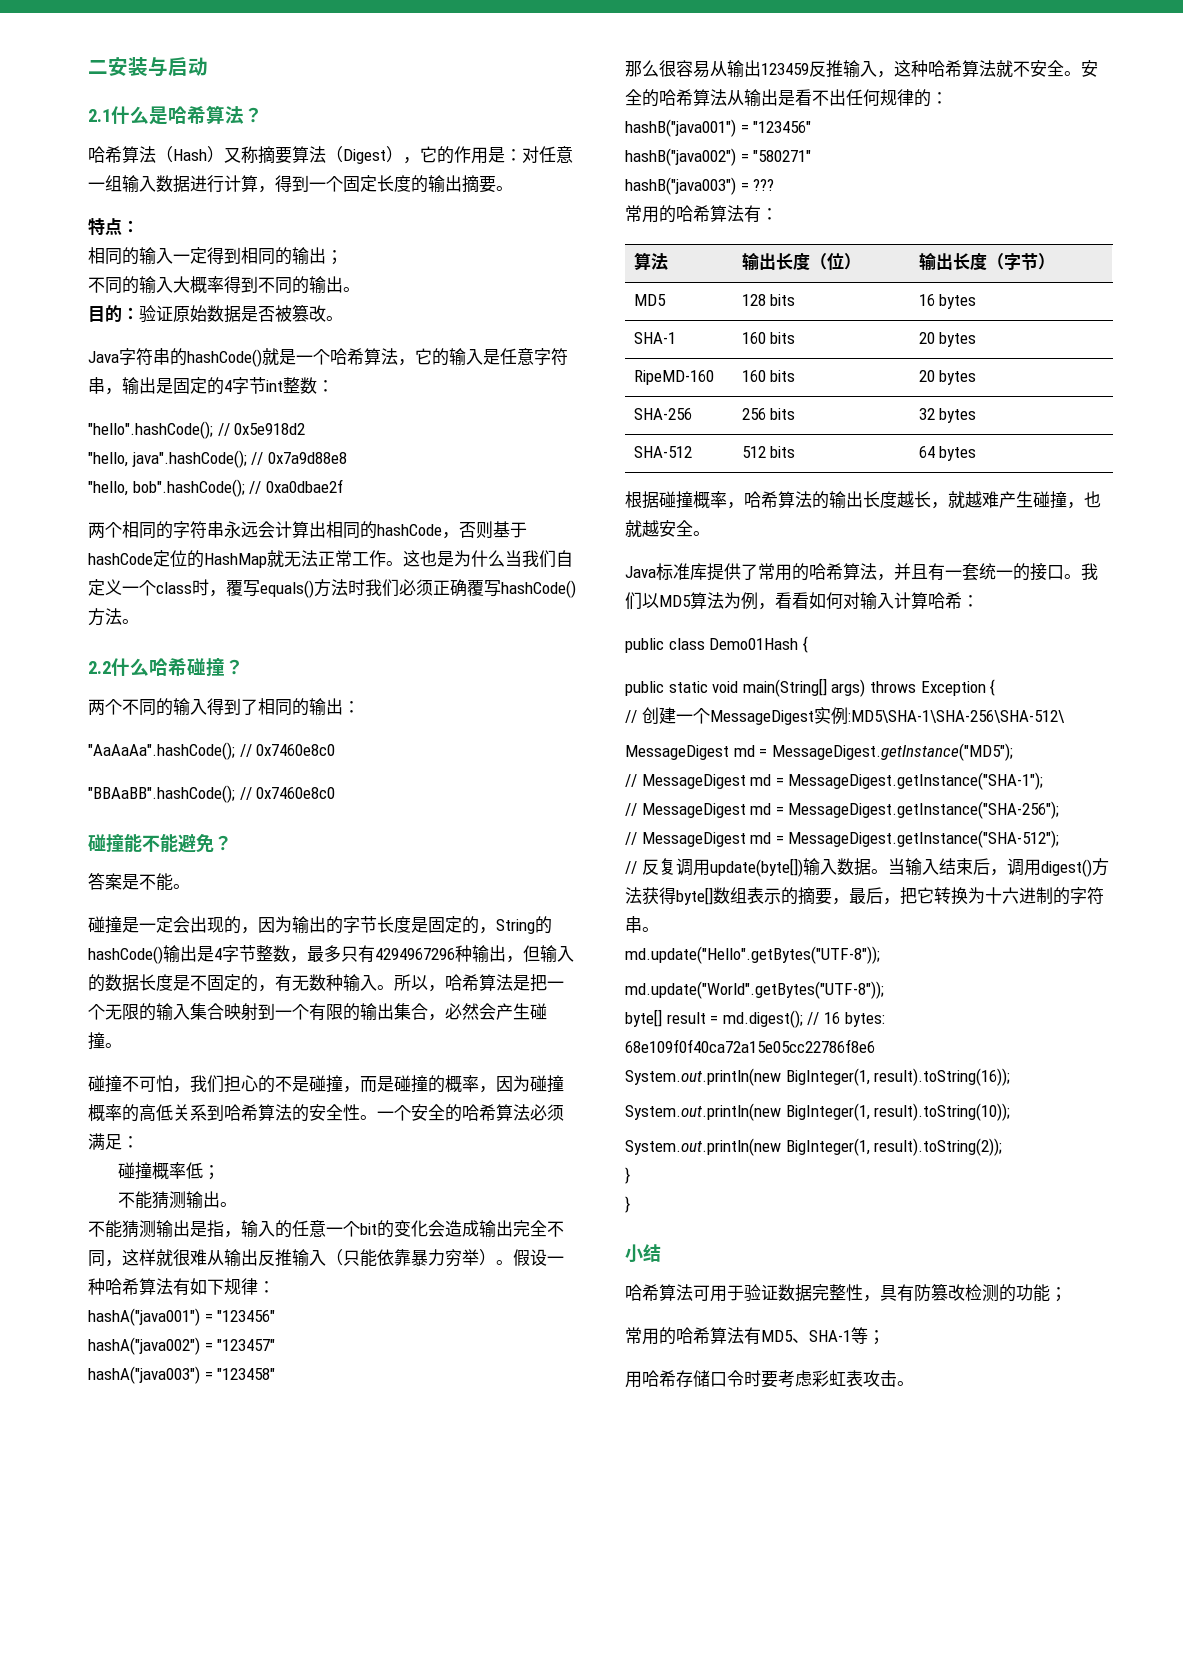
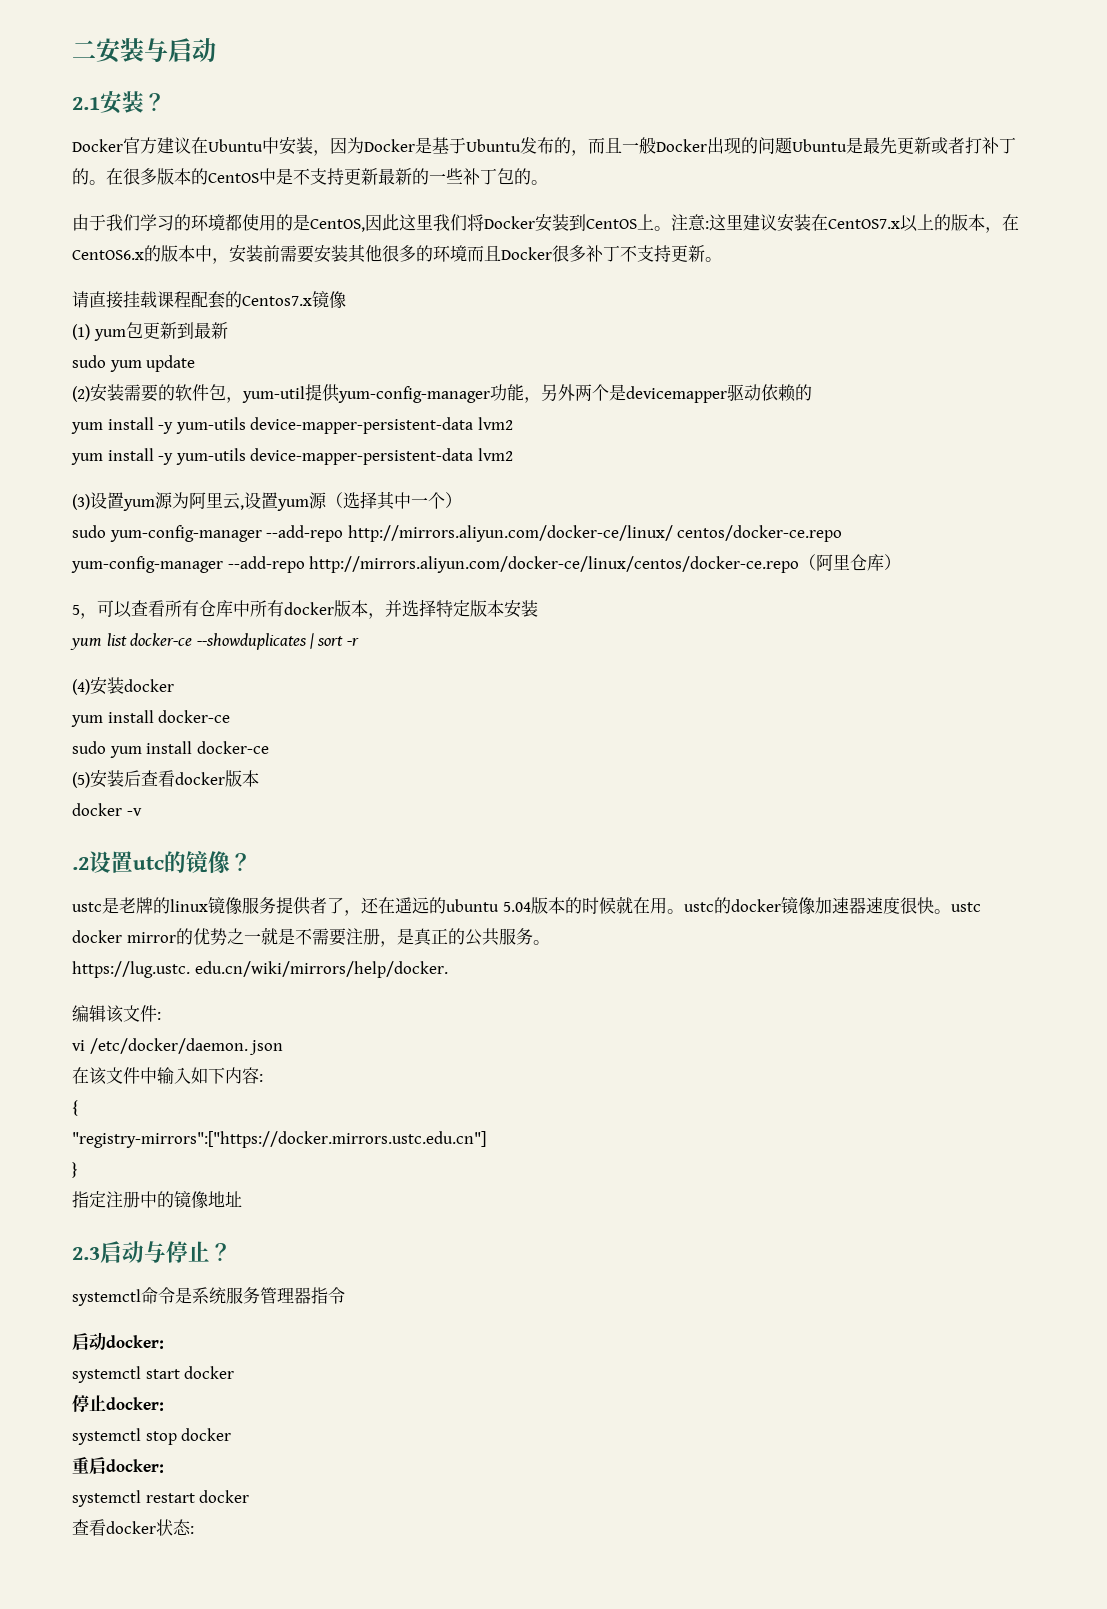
- 2.1什么是哈希算法？
- 哈希算法（Hash）又称摘要算法（Digest），它的作用是：对任意一组输入数据进行计算，得到一个固定长度的输出摘要。
- 特点：
- 相同的输入一定得到相同的输出；
- 不同的输入大概率得到不同的输出。
- 目的：验证原始数据是否被篡改。
- Java字符串的hashCode()就是一个哈希算法，它的输入是任意字符串，输出是固定的4字节int整数：
- "hello".hashCode(); // 0x5e918d2
- "hello, java".hashCode(); // 0x7a9d88e8
- "hello, bob".hashCode(); // 0xa0dbae2f
- 两个相同的字符串永远会计算出相同的hashCode，否则基于hashCode定位的HashMap就无法正常工作。这也是为什么当我们自定义一个class时，覆写equals()方法时我们必须正确覆写hashCode()方法。
- 2.2什么哈希碰撞？
- 两个不同的输入得到了相同的输出：
- "AaAaAa".hashCode(); // 0x7460e8c0
- "BBAaBB".hashCode(); // 0x7460e8c0
- 碰撞能不能避免？
- 答案是不能。
- 碰撞是一定会出现的，因为输出的字节长度是固定的，String的hashCode()输出是4字节整数，最多只有4294967296种输出，但输入的数据长度是不固定的，有无数种输入。所以，哈希算法是把一个无限的输入集合映射到一个有限的输出集合，必然会产生碰撞。
- 碰撞不可怕，我们担心的不是碰撞，而是碰撞的概率，因为碰撞概率的高低关系到哈希算法的安全性。一个安全的哈希算法必须满足：
- 碰撞概率低；
- 不能猜测输出。
- 不能猜测输出是指，输入的任意一个bit的变化会造成输出完全不同，这样就很难从输出反推输入（只能依靠暴力穷举）。假设一种哈希算法有如下规律：
- hashA("java001") = "123456"
- hashA("java002") = "123457"
- hashA("java003") = "123458"
- 那么很容易从输出123459反推输入，这种哈希算法就不安全。安全的哈希算法从输出是看不出任何规律的：
- hashB("java001") = "123456"
- hashB("java002") = "580271"
- hashB("java003") = ???
- 常用的哈希算法有：
- 算法 | 输出长度（位） | 输出长度（字节）
- MD5 | 128 bits | 16 bytes
- SHA-1 | 160 bits | 20 bytes
- RipeMD-160 | 160 bits | 20 bytes
- SHA-256 | 256 bits | 32 bytes
- SHA-512 | 512 bits | 64 bytes
- 根据碰撞概率，哈希算法的输出长度越长，就越难产生碰撞，也就越安全。
- Java标准库提供了常用的哈希算法，并且有一套统一的接口。我们以MD5算法为例，看看如何对输入计算哈希：
- public class Demo01Hash {
- public static void main(String[] args) throws Exception {
- // 创建一个MessageDigest实例:MD5\SHA-1\SHA-256\SHA-512\
- MessageDigest md = MessageDigest.getInstance("MD5");
- // MessageDigest md = MessageDigest.getInstance("SHA-1");
- // MessageDigest md = MessageDigest.getInstance("SHA-256");
- // MessageDigest md = MessageDigest.getInstance("SHA-512");
- // 反复调用update(byte[])输入数据。当输入结束后，调用digest()方法获得byte[]数组表示的摘要，最后，把它转换为十六进制的字符串。
- md.update("Hello".getBytes("UTF-8"));
- md.update("World".getBytes("UTF-8"));
- byte[] result = md.digest(); // 16 bytes: 68e109f0f40ca72a15e05cc22786f8e6
- System.out.println(new BigInteger(1, result).toString(16));
- System.out.println(new BigInteger(1, result).toString(10));
- System.out.println(new BigInteger(1, result).toString(2));
+ 2.1安装？
+ Docker官方建议在Ubuntu中安装，因为Docker是基于Ubuntu发布的，而且一般Docker出现的问题Ubuntu是最先更新或者打补丁的。在很多版本的CentOS中是不支持更新最新的一些补丁包的。
+ 由于我们学习的环境都使用的是CentOS,因此这里我们将Docker安装到CentOS上。注意:这里建议安装在CentOS7.x以上的版本，在CentOS6.x的版本中，安装前需要安装其他很多的环境而且Docker很多补丁不支持更新。
+ 请直接挂载课程配套的Centos7.x镜像
+ (1) yum包更新到最新
+ sudo yum update
+ (2)安装需要的软件包，yum-util提供yum-config-manager功能，另外两个是devicemapper驱动依赖的
+ yum install -y yum-utils device-mapper-persistent-data lvm2
+ yum install -y yum-utils device-mapper-persistent-data lvm2
+ (3)设置yum源为阿里云,设置yum源（选择其中一个）
+ sudo yum-config-manager --add-repo http://mirrors.aliyun.com/docker-ce/linux/ centos/docker-ce.repo
+ yum-config-manager --add-repo http://mirrors.aliyun.com/docker-ce/linux/centos/docker-ce.repo（阿里仓库）
+ 5，可以查看所有仓库中所有docker版本，并选择特定版本安装
+ yum list docker-ce --showduplicates | sort -r
+ (4)安装docker
+ yum install docker-ce
+ sudo yum install docker-ce
+ (5)安装后查看docker版本
+ docker -v
+ .2设置utc的镜像？
+ ustc是老牌的linux镜像服务提供者了，还在遥远的ubuntu 5.04版本的时候就在用。ustc的docker镜像加速器速度很快。ustc docker mirror的优势之一就是不需要注册，是真正的公共服务。
+ https://lug.ustc. edu.cn/wiki/mirrors/help/docker.
+ 编辑该文件:
+ vi /etc/docker/daemon. json
+ 在该文件中输入如下内容:
+ {
+ "registry-mirrors":["https://docker.mirrors.ustc.edu.cn"]
  }
- }
- 小结
- 哈希算法可用于验证数据完整性，具有防篡改检测的功能；
- 常用的哈希算法有MD5、SHA-1等；
- 用哈希存储口令时要考虑彩虹表攻击。
+ 指定注册中的镜像地址
+ 2.3启动与停止？
+ systemctl命令是系统服务管理器指令
+ 启动docker:
+ systemctl start docker
+ 停止docker:
+ systemctl stop docker
+ 重启docker:
+ systemctl restart docker
+ 查看docker状态:

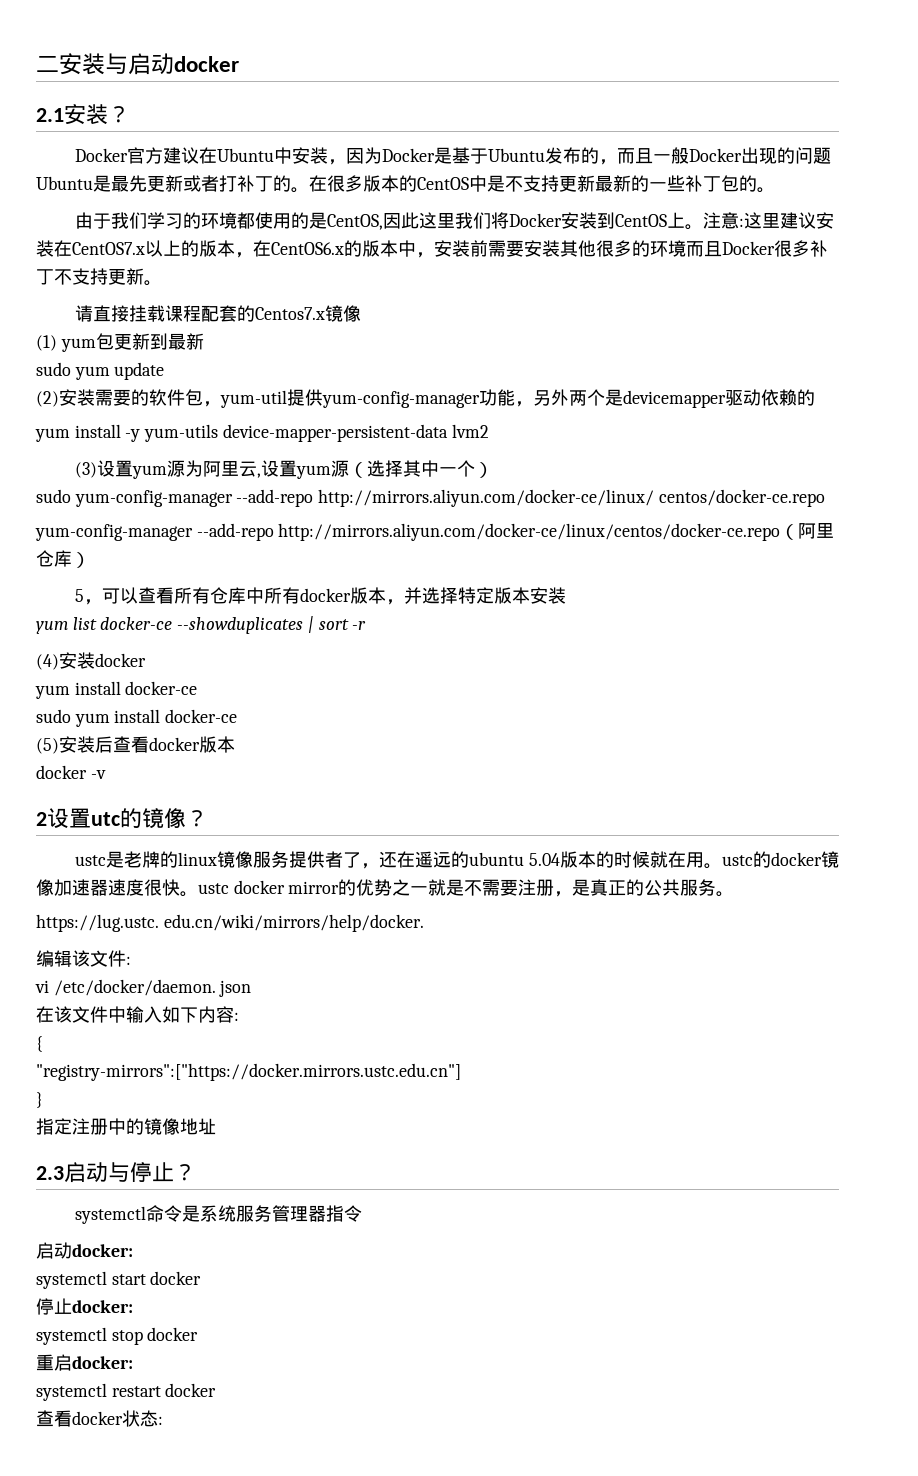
- 二安装与启动
+ 二安装与启动docker
  (2)安装需要的软件包，yum-util提供yum-config-manager功能，另外两个是devicemapper驱动依赖的
- yum install -y yum-utils device-mapper-persistent-data lvm2
- .2设置utc的镜像？
+ 2设置utc的镜像？

